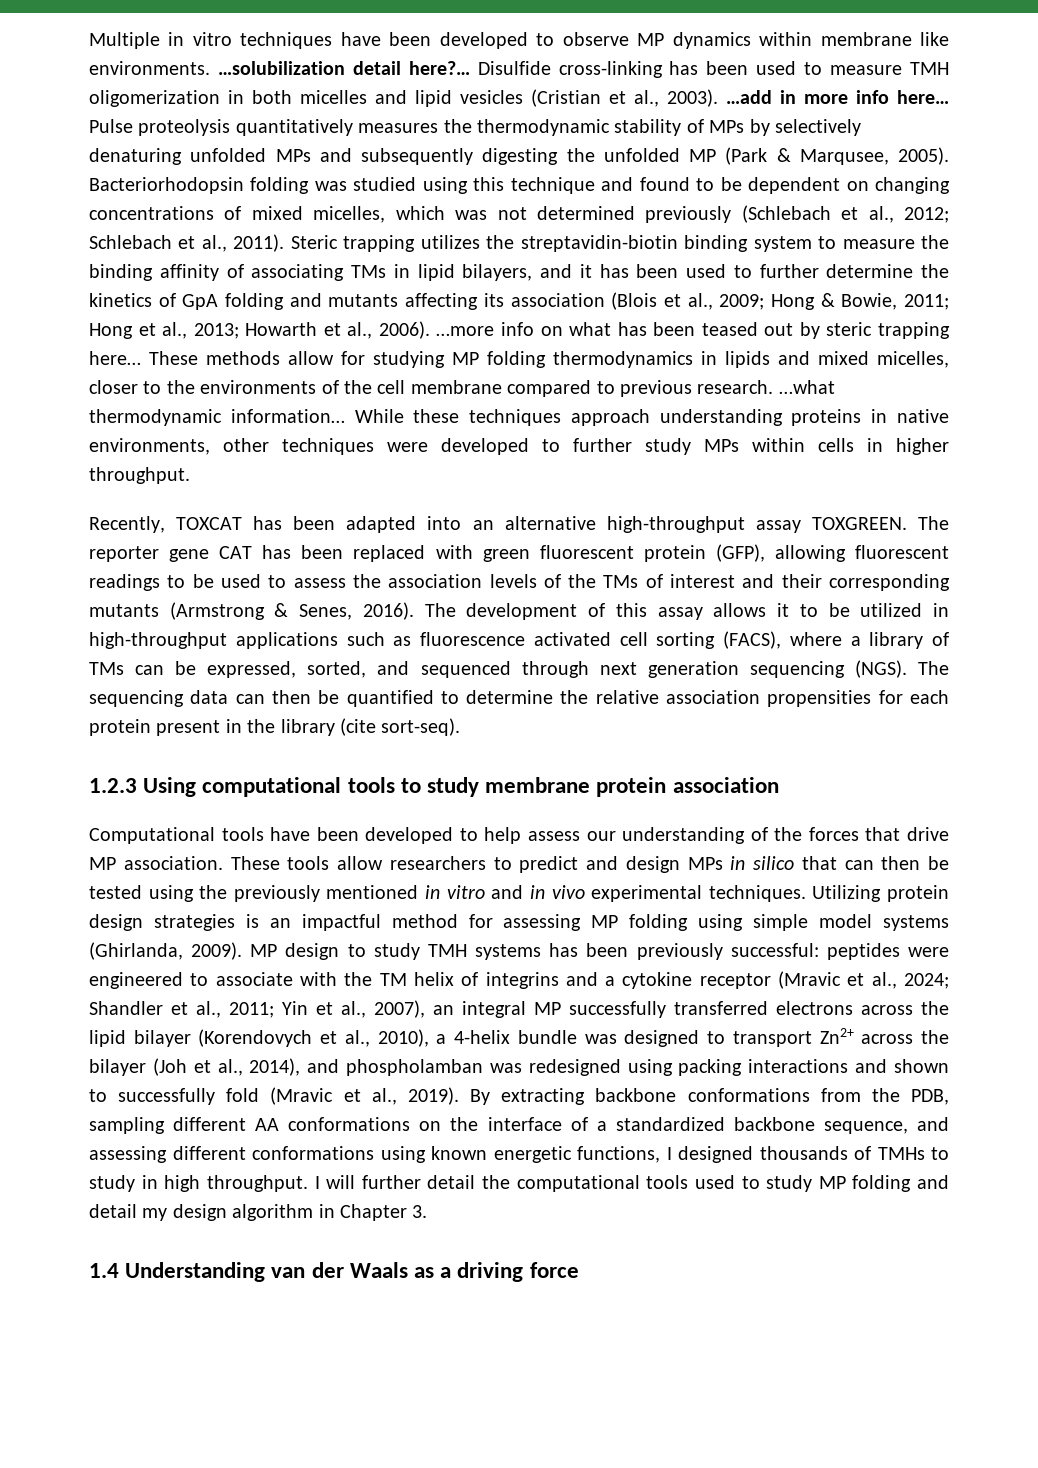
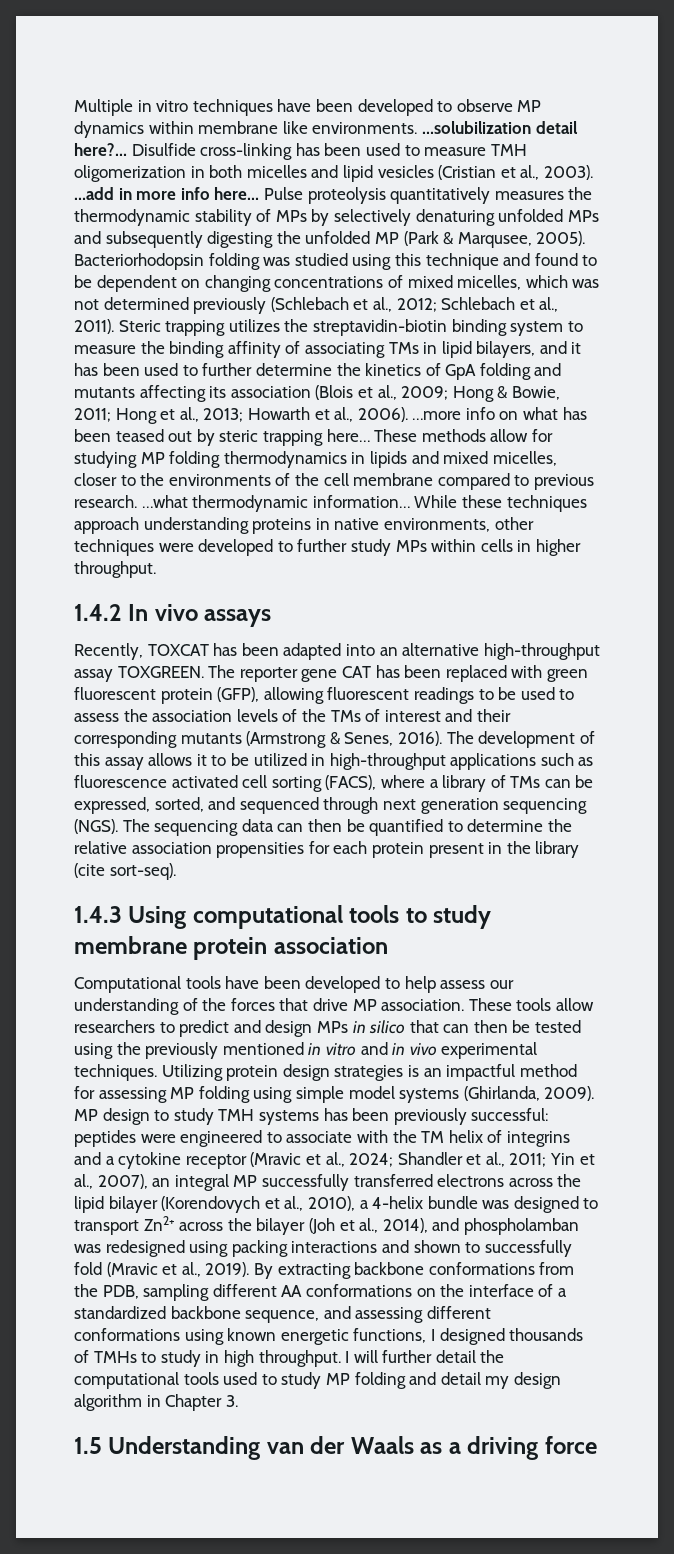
+ 1.4.2 In vivo assays
- 1.2.3 Using computational tools to study membrane protein association
+ 1.4.3 Using computational tools to study membrane protein association
- 1.4 Understanding van der Waals as a driving force
+ 1.5 Understanding van der Waals as a driving force

